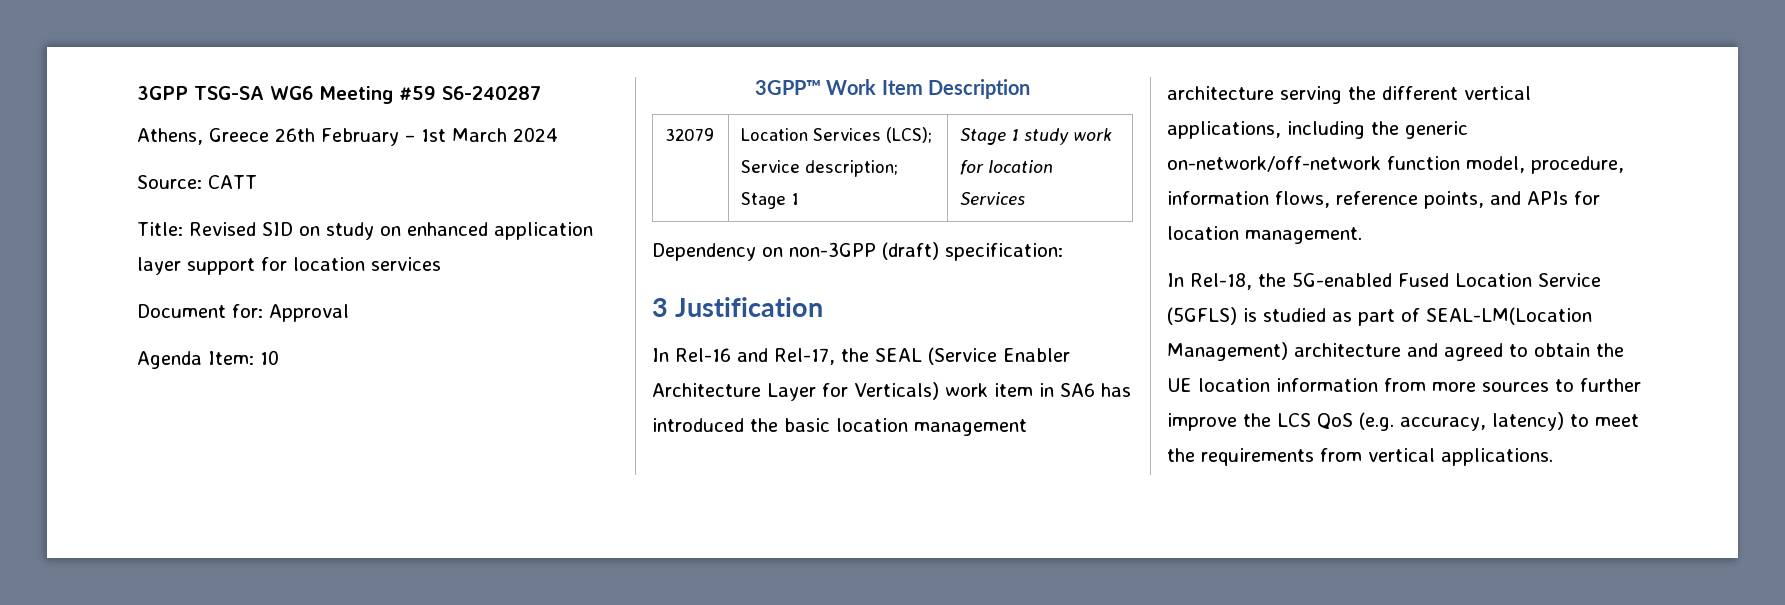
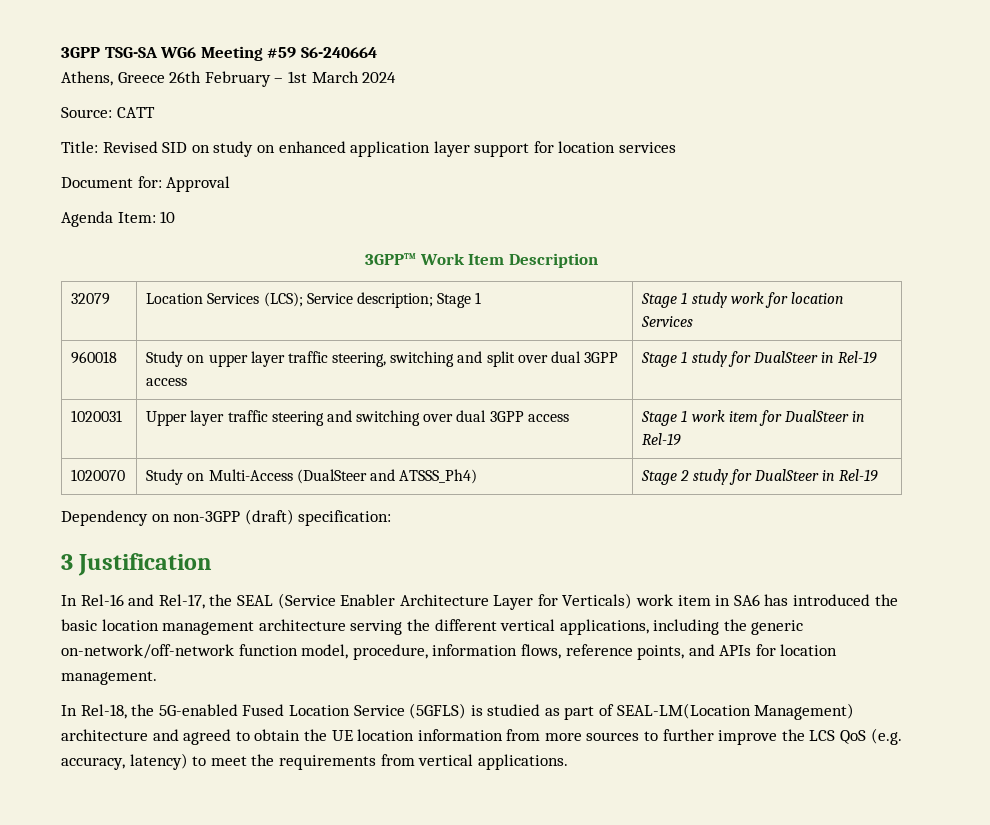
- 3GPP TSG-SA WG6 Meeting #59 S6-240287
+ 3GPP TSG-SA WG6 Meeting #59 S6-240664
+ 960018 | Study on upper layer traffic steering, switching and split over dual 3GPP access | Stage 1 study for DualSteer in Rel-19
+ 1020031 | Upper layer traffic steering and switching over dual 3GPP access | Stage 1 work item for DualSteer in Rel-19
+ 1020070 | Study on Multi-Access (DualSteer and ATSSS_Ph4) | Stage 2 study for DualSteer in Rel-19

